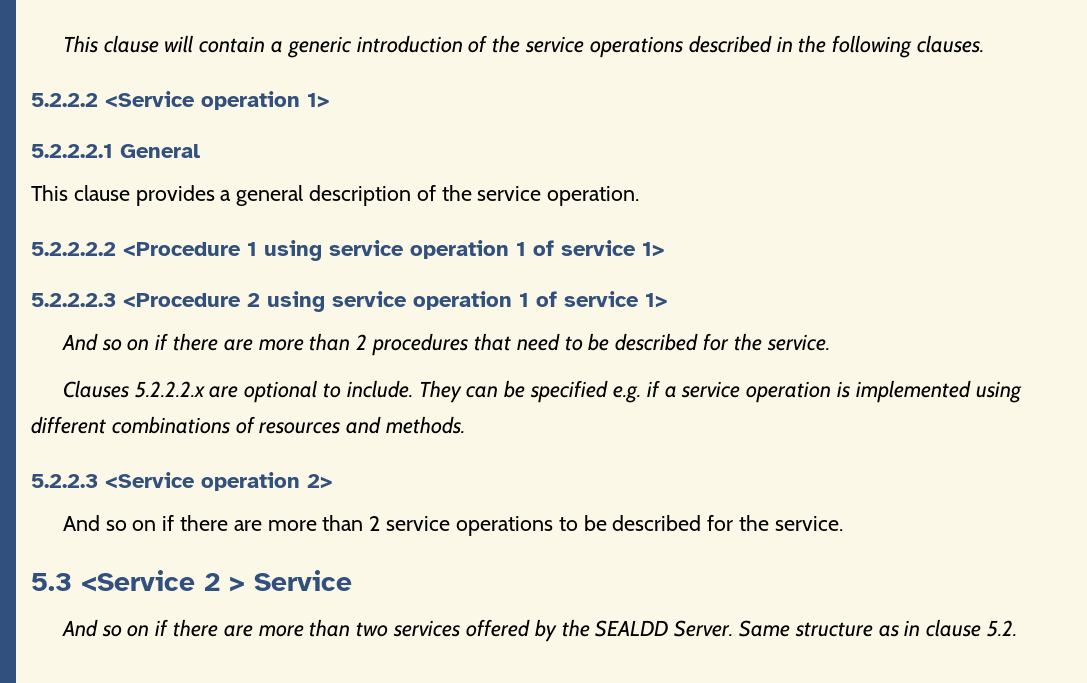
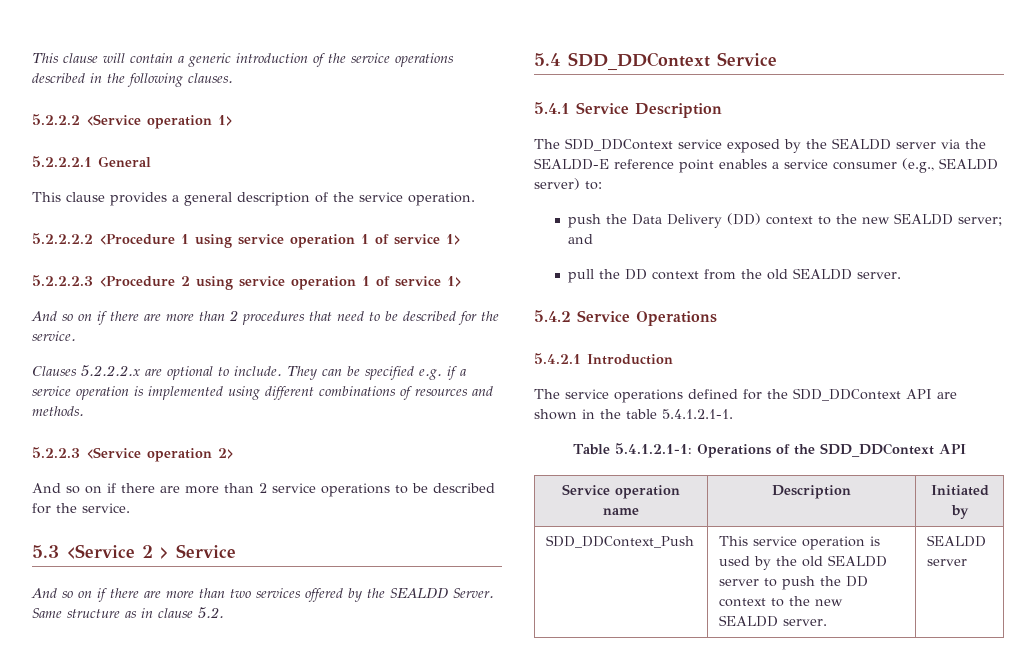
+ 5.4 SDD_DDContext Service
+ 5.4.1 Service Description
+ The SDD_DDContext service exposed by the SEALDD server via the SEALDD-E reference point enables a service consumer (e.g., SEALDD server) to:
+ push the Data Delivery (DD) context to the new SEALDD server; and
+ pull the DD context from the old SEALDD server.
+ 5.4.2 Service Operations
+ 5.4.2.1 Introduction
+ The service operations defined for the SDD_DDContext API are shown in the table 5.4.1.2.1-1.
+ Table 5.4.1.2.1-1: Operations of the SDD_DDContext API
+ Service operation name | Description | Initiated by
+ SDD_DDContext_Push | This service operation is used by the old SEALDD server to push the DD context to the new SEALDD server. | SEALDD server

